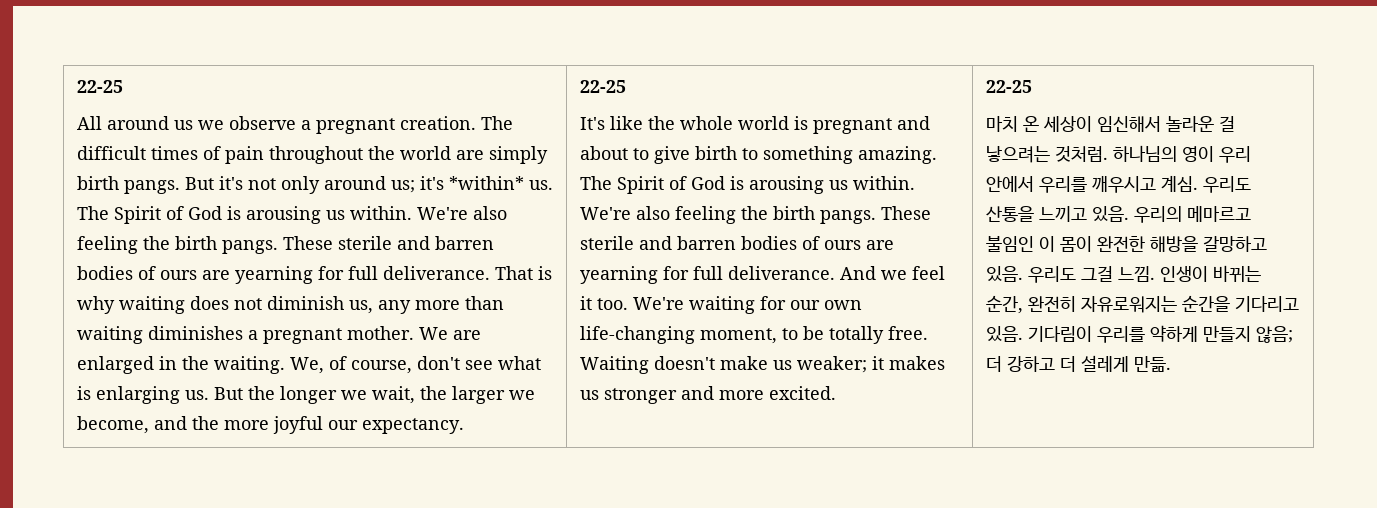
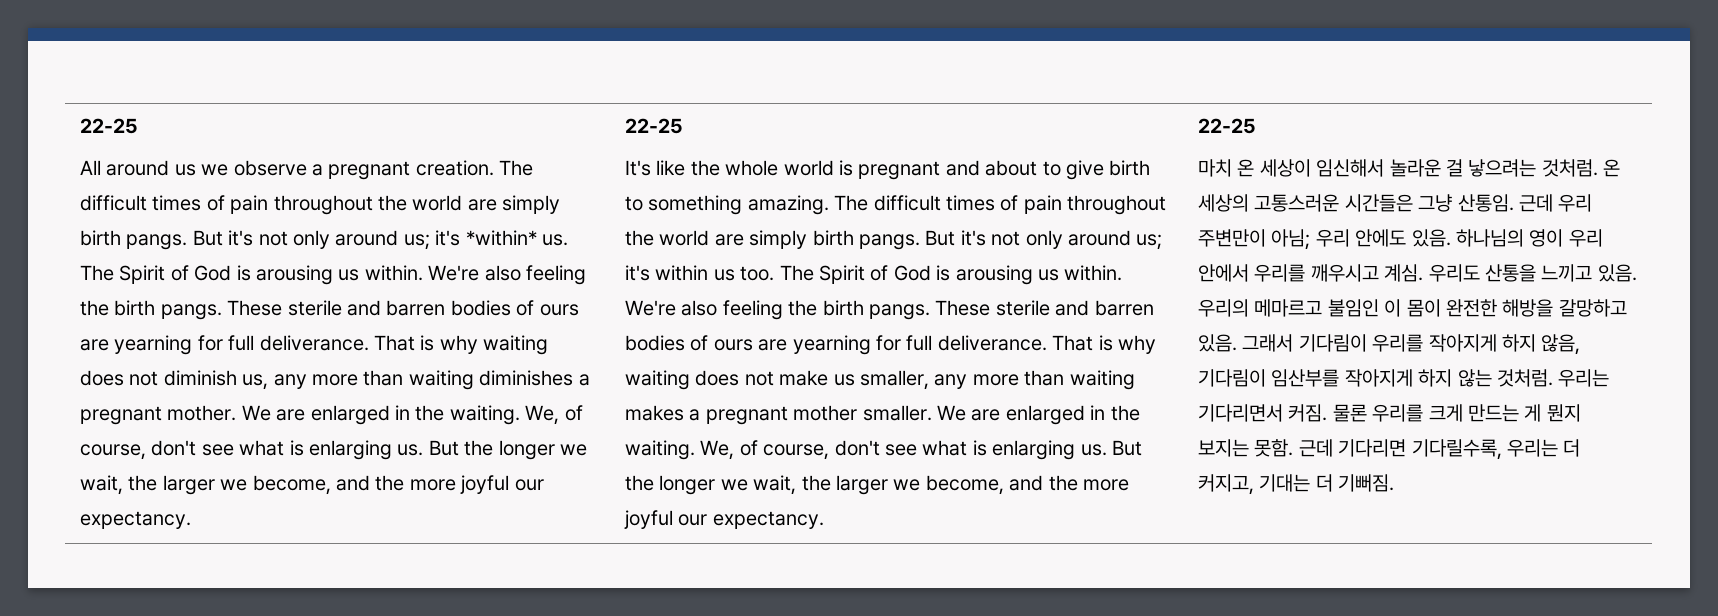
- It's like the whole world is pregnant and about to give birth to something amazing. The Spirit of God is arousing us within.
+ It's like the whole world is pregnant and about to give birth to something amazing. The difficult times of pain throughout the world are simply birth pangs. But it's not only around us; it's within us too. The Spirit of God is arousing us within.
- And we feel it too. We're waiting for our own life-changing moment, to be totally free. Waiting doesn't make us weaker; it makes us stronger and more excited.
+ That is why waiting does not make us smaller, any more than waiting makes a pregnant mother smaller. We are enlarged in the waiting. We, of course, don't see what is enlarging us. But the longer we wait, the larger we become, and the more joyful our expectancy.
+ 온 세상의 고통스러운 시간들은 그냥 산통임. 근데 우리 주변만이 아님; 우리 안에도 있음.
- 우리도 그걸 느낌. 인생이 바뀌는 순간, 완전히 자유로워지는 순간을 기다리고 있음. 기다림이 우리를 약하게 만들지 않음; 더 강하고 더 설레게 만듦.
+ 그래서 기다림이 우리를 작아지게 하지 않음, 기다림이 임산부를 작아지게 하지 않는 것처럼. 우리는 기다리면서 커짐. 물론 우리를 크게 만드는 게 뭔지 보지는 못함. 근데 기다리면 기다릴수록, 우리는 더 커지고, 기대는 더 기뻐짐.

